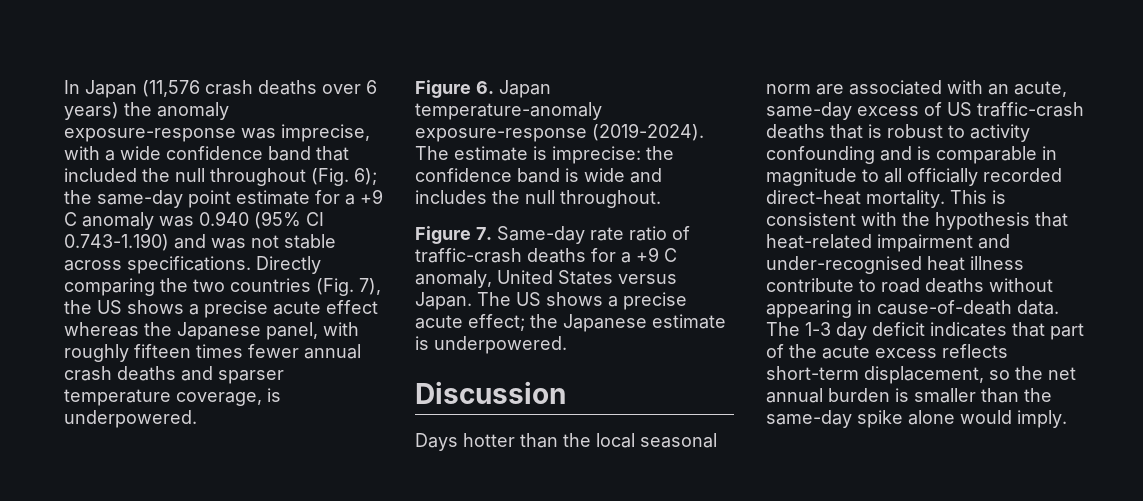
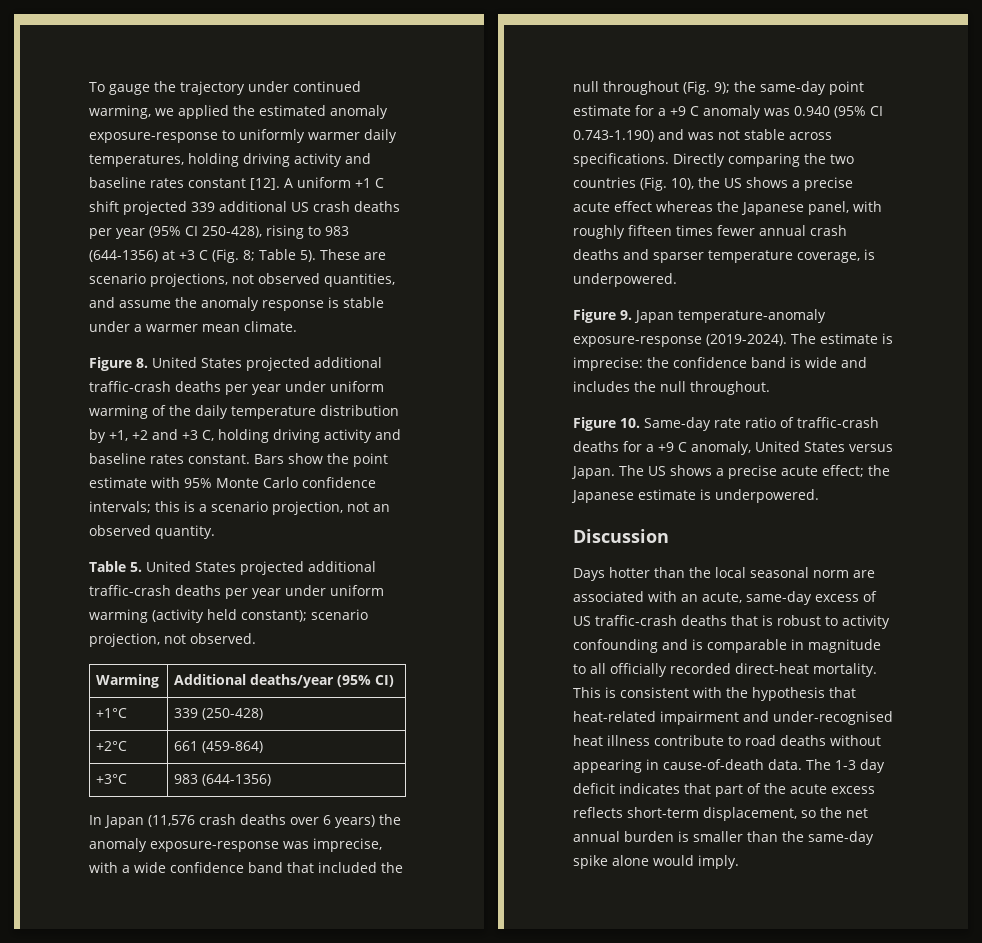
+ To gauge the trajectory under continued warming, we applied the estimated anomaly exposure-response to uniformly warmer daily temperatures, holding driving activity and baseline rates constant [12]. A uniform +1 C shift projected 339 additional US crash deaths per year (95% CI 250-428), rising to 983 (644-1356) at +3 C (Fig. 8; Table 5). These are scenario projections, not observed quantities, and assume the anomaly response is stable under a warmer mean climate.
+ Figure 8. United States projected additional traffic-crash deaths per year under uniform warming of the daily temperature distribution by +1, +2 and +3 C, holding driving activity and baseline rates constant. Bars show the point estimate with 95% Monte Carlo confidence intervals; this is a scenario projection, not an observed quantity.
+ Table 5. United States projected additional traffic-crash deaths per year under uniform warming (activity held constant); scenario projection, not observed.
+ Warming | Additional deaths/year (95% CI)
+ +1°C | 339 (250-428)
+ +2°C | 661 (459-864)
+ +3°C | 983 (644-1356)
- In Japan (11,576 crash deaths over 6 years) the anomaly exposure-response was imprecise, with a wide confidence band that included the null throughout (Fig. 6); the same-day point estimate for a +9 C anomaly was 0.940 (95% CI 0.743-1.190) and was not stable across specifications.
+ In Japan (11,576 crash deaths over 6 years) the anomaly exposure-response was imprecise, with a wide confidence band that included the null throughout (Fig. 9); the same-day point estimate for a +9 C anomaly was 0.940 (95% CI 0.743-1.190) and was not stable across specifications.
- Directly comparing the two countries (Fig. 7), the US shows a precise acute effect whereas the Japanese panel, with roughly fifteen times fewer annual crash deaths and sparser temperature coverage, is underpowered.
+ Directly comparing the two countries (Fig. 10), the US shows a precise acute effect whereas the Japanese panel, with roughly fifteen times fewer annual crash deaths and sparser temperature coverage, is underpowered.
- Figure 6. Japan temperature-anomaly exposure-response (2019-2024).
+ Figure 9. Japan temperature-anomaly exposure-response (2019-2024).
- Figure 7. Same-day rate ratio of traffic-crash deaths for a +9 C anomaly, United States versus Japan.
+ Figure 10. Same-day rate ratio of traffic-crash deaths for a +9 C anomaly, United States versus Japan.

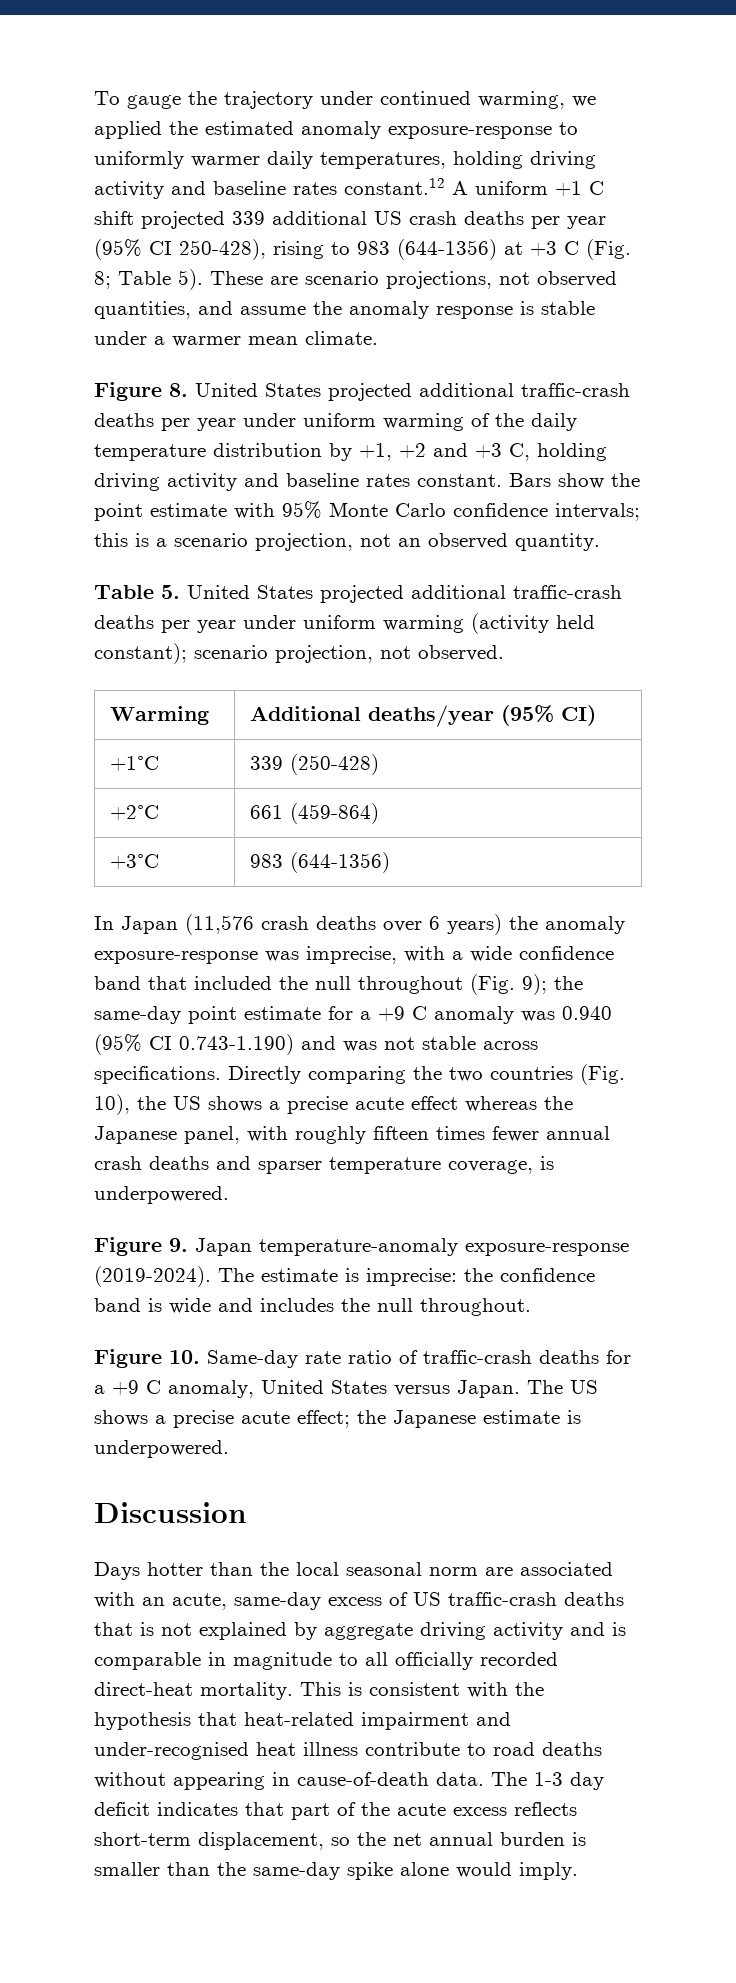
- To gauge the trajectory under continued warming, we applied the estimated anomaly exposure-response to uniformly warmer daily temperatures, holding driving activity and baseline rates constant [12]. A uniform +1 C shift projected 339 additional US crash deaths per year (95% CI 250-428), rising to 983 (644-1356) at +3 C (Fig. 8; Table 5).
+ To gauge the trajectory under continued warming, we applied the estimated anomaly exposure-response to uniformly warmer daily temperatures, holding driving activity and baseline rates constant.12 A uniform +1 C shift projected 339 additional US crash deaths per year (95% CI 250-428), rising to 983 (644-1356) at +3 C (Fig. 8; Table 5).
- Days hotter than the local seasonal norm are associated with an acute, same-day excess of US traffic-crash deaths that is robust to activity confounding and is comparable in magnitude to all officially recorded direct-heat mortality.
+ Days hotter than the local seasonal norm are associated with an acute, same-day excess of US traffic-crash deaths that is not explained by aggregate driving activity and is comparable in magnitude to all officially recorded direct-heat mortality.

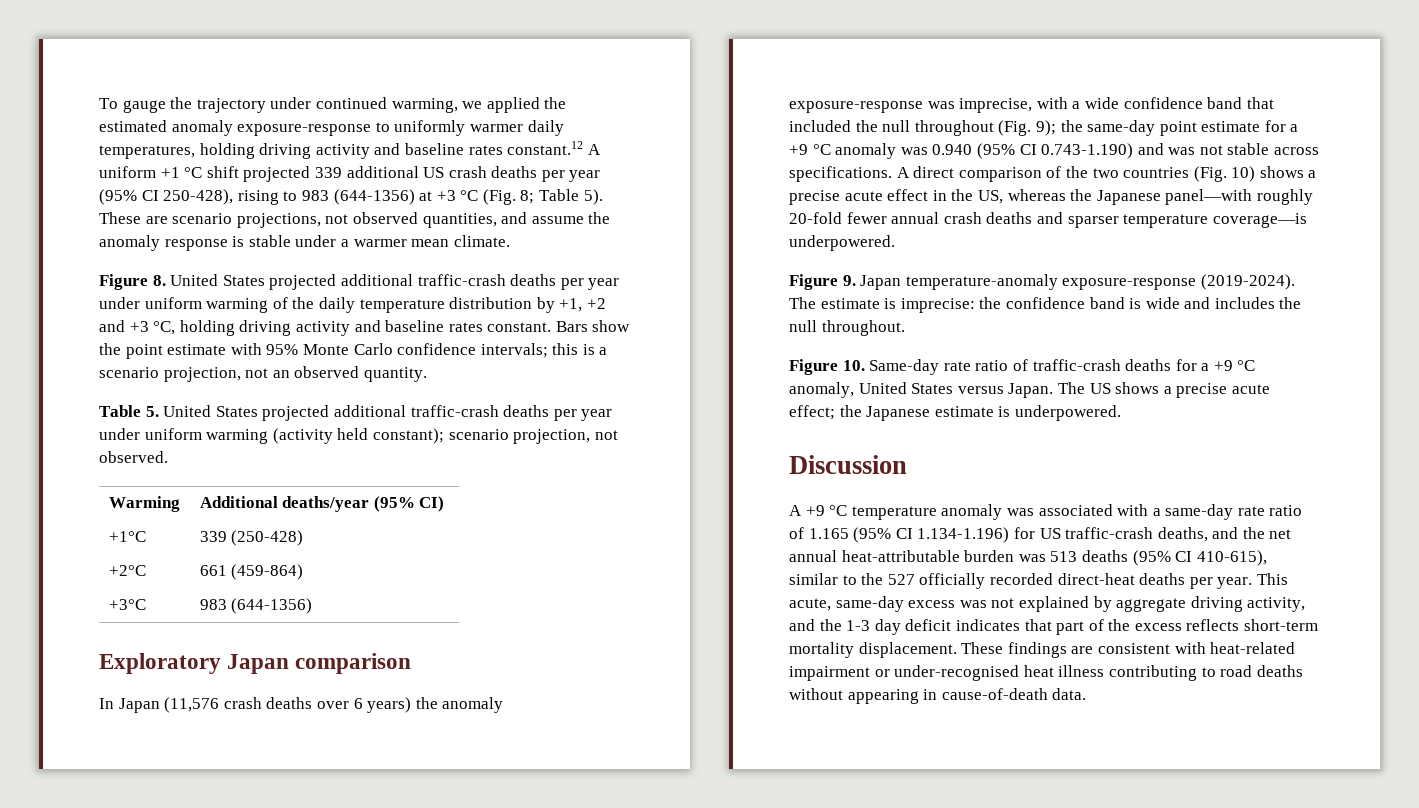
- To gauge the trajectory under continued warming, we applied the estimated anomaly exposure-response to uniformly warmer daily temperatures, holding driving activity and baseline rates constant.12 A uniform +1 C shift projected 339 additional US crash deaths per year (95% CI 250-428), rising to 983 (644-1356) at +3 C (Fig. 8; Table 5).
+ To gauge the trajectory under continued warming, we applied the estimated anomaly exposure-response to uniformly warmer daily temperatures, holding driving activity and baseline rates constant.12 A uniform +1 °C shift projected 339 additional US crash deaths per year (95% CI 250-428), rising to 983 (644-1356) at +3 °C (Fig. 8; Table 5).
- Figure 8. United States projected additional traffic-crash deaths per year under uniform warming of the daily temperature distribution by +1, +2 and +3 C, holding driving activity and baseline rates constant.
+ Figure 8. United States projected additional traffic-crash deaths per year under uniform warming of the daily temperature distribution by +1, +2 and +3 °C, holding driving activity and baseline rates constant.
+ Exploratory Japan comparison
- In Japan (11,576 crash deaths over 6 years) the anomaly exposure-response was imprecise, with a wide confidence band that included the null throughout (Fig. 9); the same-day point estimate for a +9 C anomaly was 0.940 (95% CI 0.743-1.190) and was not stable across specifications.
+ In Japan (11,576 crash deaths over 6 years) the anomaly exposure-response was imprecise, with a wide confidence band that included the null throughout (Fig. 9); the same-day point estimate for a +9 °C anomaly was 0.940 (95% CI 0.743-1.190) and was not stable across specifications.
- Directly comparing the two countries (Fig. 10), the US shows a precise acute effect whereas the Japanese panel, with roughly fifteen times fewer annual crash deaths and sparser temperature coverage, is underpowered.
+ A direct comparison of the two countries (Fig. 10) shows a precise acute effect in the US, whereas the Japanese panel—with roughly 20-fold fewer annual crash deaths and sparser temperature coverage—is underpowered.
- Figure 10. Same-day rate ratio of traffic-crash deaths for a +9 C anomaly, United States versus Japan.
+ Figure 10. Same-day rate ratio of traffic-crash deaths for a +9 °C anomaly, United States versus Japan.
- Days hotter than the local seasonal norm are associated with an acute, same-day excess of US traffic-crash deaths that is not explained by aggregate driving activity and is comparable in magnitude to all officially recorded direct-heat mortality. This is consistent with the hypothesis that heat-related impairment and under-recognised heat illness contribute to road deaths without appearing in cause-of-death data. The 1-3 day deficit indicates that part of the acute excess reflects short-term displacement, so the net annual burden is smaller than the same-day spike alone would imply.
+ A +9 °C temperature anomaly was associated with a same-day rate ratio of 1.165 (95% CI 1.134-1.196) for US traffic-crash deaths, and the net annual heat-attributable burden was 513 deaths (95% CI 410-615), similar to the 527 officially recorded direct-heat deaths per year. This acute, same-day excess was not explained by aggregate driving activity, and the 1-3 day deficit indicates that part of the excess reflects short-term mortality displacement. These findings are consistent with heat-related impairment or under-recognised heat illness contributing to road deaths without appearing in cause-of-death data.

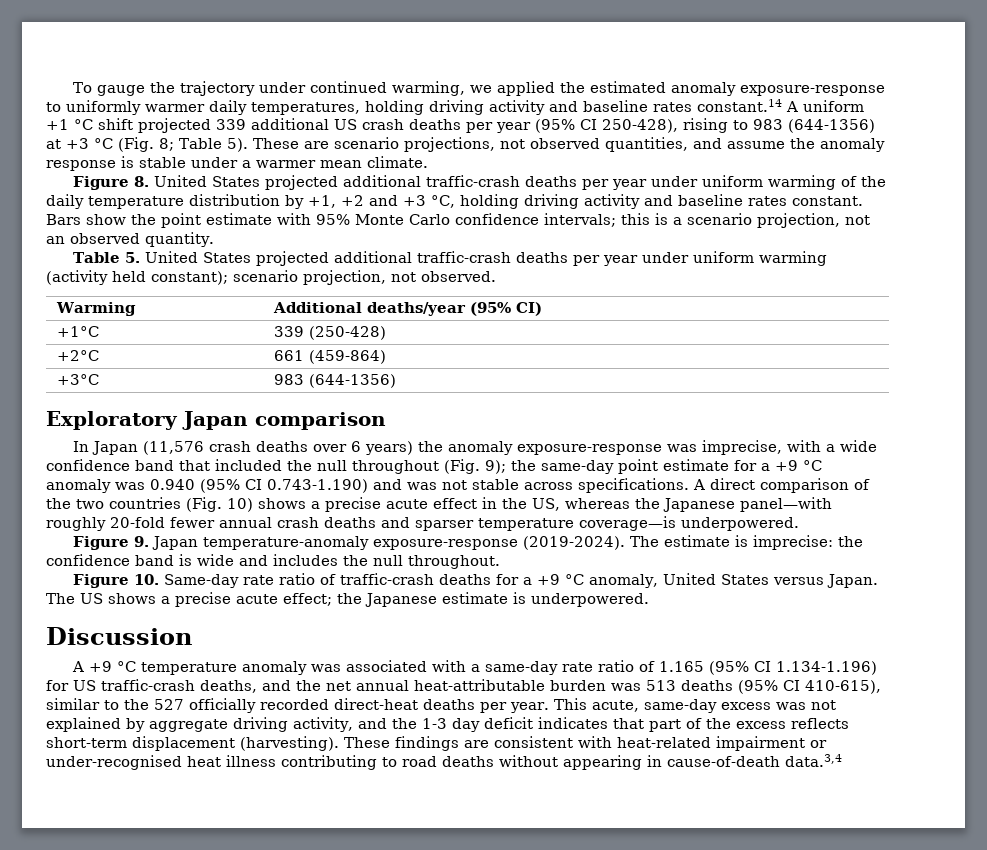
- To gauge the trajectory under continued warming, we applied the estimated anomaly exposure-response to uniformly warmer daily temperatures, holding driving activity and baseline rates constant.12 A uniform +1 °C shift projected 339 additional US crash deaths per year (95% CI 250-428), rising to 983 (644-1356) at +3 °C (Fig. 8; Table 5).
+ To gauge the trajectory under continued warming, we applied the estimated anomaly exposure-response to uniformly warmer daily temperatures, holding driving activity and baseline rates constant.14 A uniform +1 °C shift projected 339 additional US crash deaths per year (95% CI 250-428), rising to 983 (644-1356) at +3 °C (Fig. 8; Table 5).
- This acute, same-day excess was not explained by aggregate driving activity, and the 1-3 day deficit indicates that part of the excess reflects short-term mortality displacement.
+ This acute, same-day excess was not explained by aggregate driving activity, and the 1-3 day deficit indicates that part of the excess reflects short-term displacement (harvesting).
- These findings are consistent with heat-related impairment or under-recognised heat illness contributing to road deaths without appearing in cause-of-death data.
+ These findings are consistent with heat-related impairment or under-recognised heat illness contributing to road deaths without appearing in cause-of-death data.3,4

